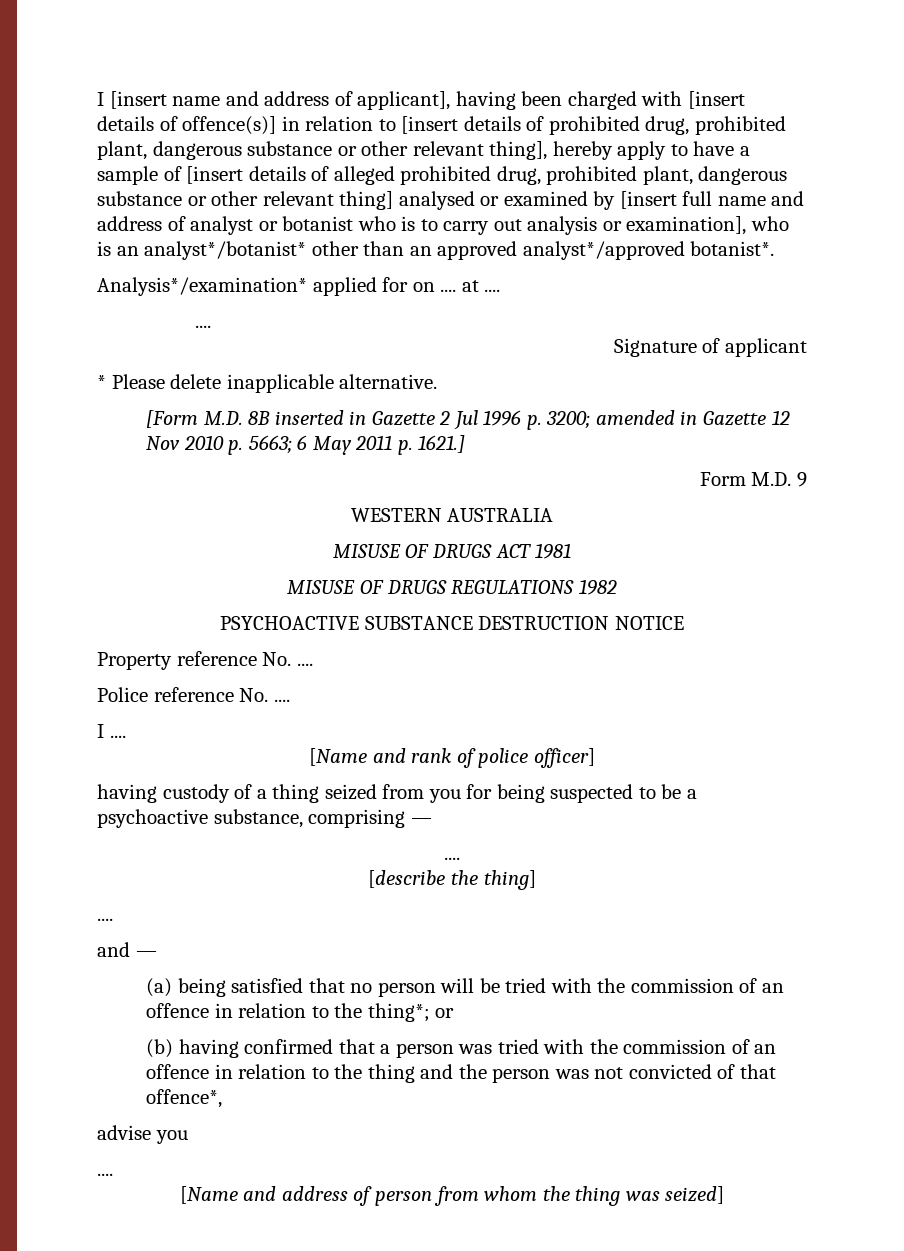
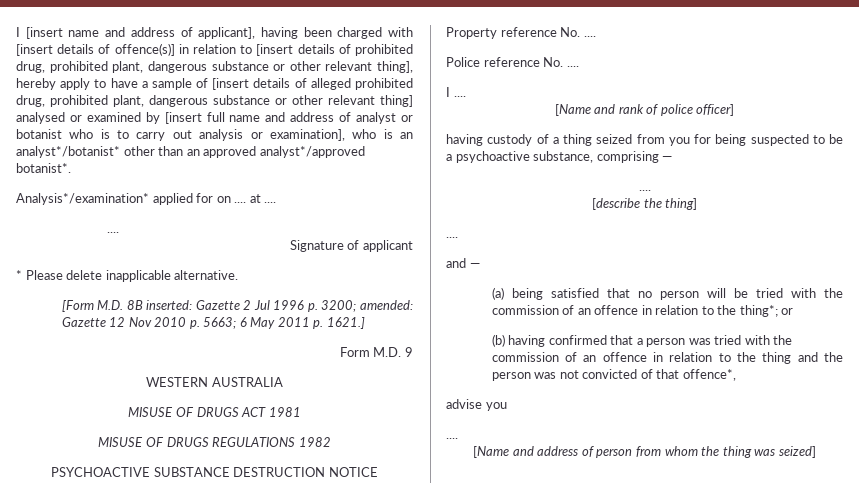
- [Form M.D. 8B inserted in Gazette 2 Jul 1996 p. 3200; amended in Gazette 12 Nov 2010 p. 5663; 6 May 2011 p. 1621.]
+ [Form M.D. 8B inserted: Gazette 2 Jul 1996 p. 3200; amended: Gazette 12 Nov 2010 p. 5663; 6 May 2011 p. 1621.]

